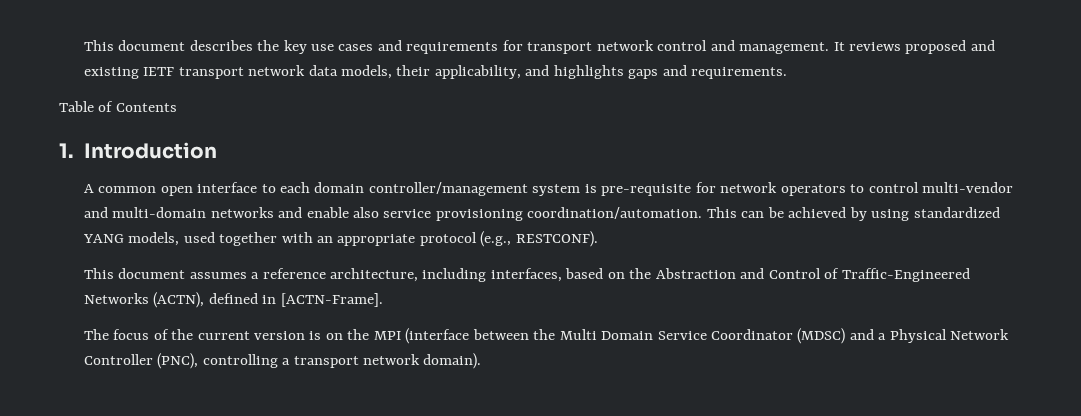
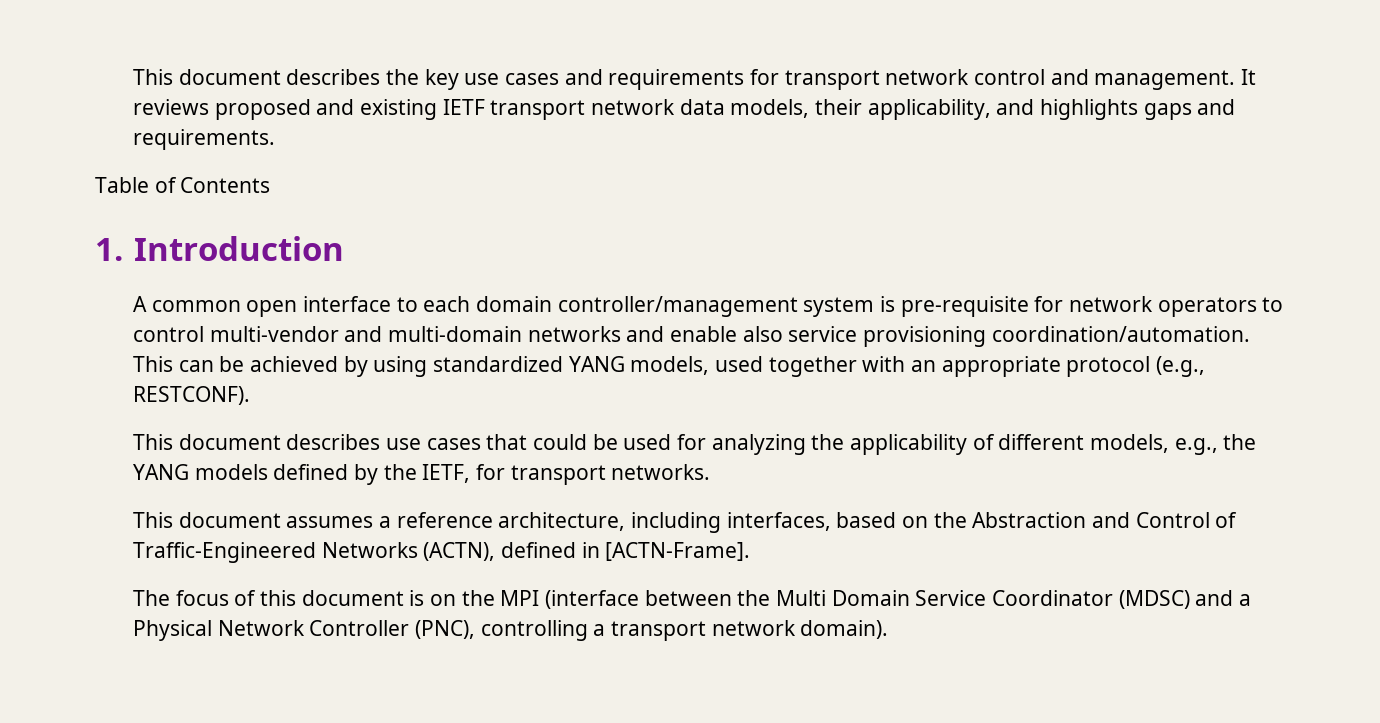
+ This document describes use cases that could be used for analyzing the applicability of different models, e.g., the YANG models defined by the IETF, for transport networks.
- The focus of the current version is on the MPI (interface between the Multi Domain Service Coordinator (MDSC) and a Physical Network Controller (PNC), controlling a transport network domain).
+ The focus of this document is on the MPI (interface between the Multi Domain Service Coordinator (MDSC) and a Physical Network Controller (PNC), controlling a transport network domain).

